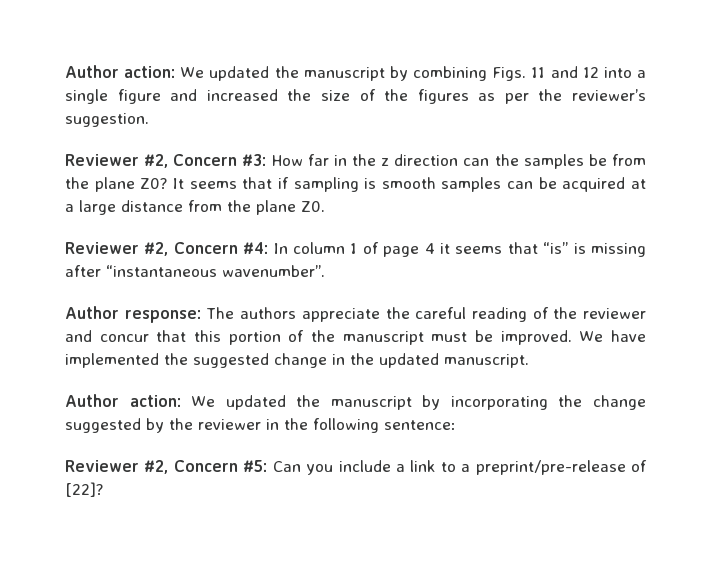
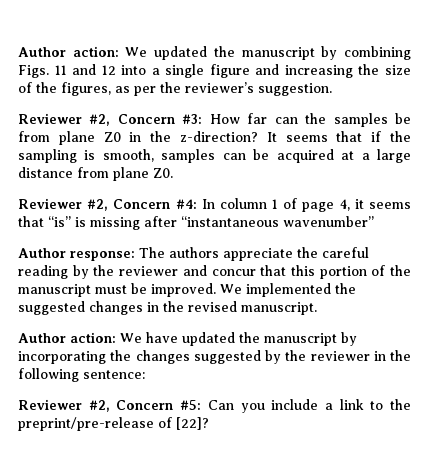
- Author action: We updated the manuscript by combining Figs. 11 and 12 into a single figure and increased the size of the figures as per the reviewer’s suggestion.
+ Author action: We updated the manuscript by combining Figs. 11 and 12 into a single figure and increasing the size of the figures, as per the reviewer’s suggestion.
- Reviewer #2, Concern #3: How far in the z direction can the samples be from the plane Z0?
+ Reviewer #2, Concern #3: How far can the samples be from plane Z0 in the z-direction?
- It seems that if sampling is smooth samples can be acquired at a large distance from the plane Z0.
+ It seems that if the sampling is smooth, samples can be acquired at a large distance from plane Z0.
- Reviewer #2, Concern #4: In column 1 of page 4 it seems that “is” is missing after “instantaneous wavenumber”.
+ Reviewer #2, Concern #4: In column 1 of page 4, it seems that “is” is missing after “instantaneous wavenumber”
- Author response: The authors appreciate the careful reading of the reviewer and concur that this portion of the manuscript must be improved.
+ Author response: The authors appreciate the careful reading by the reviewer and concur that this portion of the manuscript must be improved.
- We have implemented the suggested change in the updated manuscript.
+ We implemented the suggested changes in the revised manuscript.
- Author action: We updated the manuscript by incorporating the change suggested by the reviewer in the following sentence:
+ Author action: We have updated the manuscript by incorporating the changes suggested by the reviewer in the following sentence:
- Reviewer #2, Concern #5: Can you include a link to a preprint/pre-release of [22]?
+ Reviewer #2, Concern #5: Can you include a link to the preprint/pre-release of [22]?

